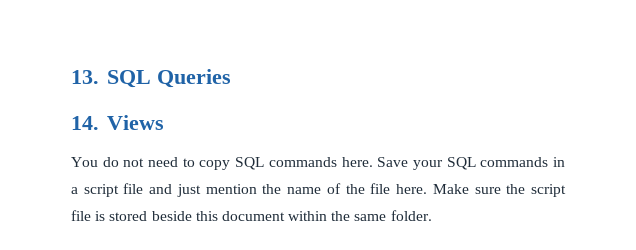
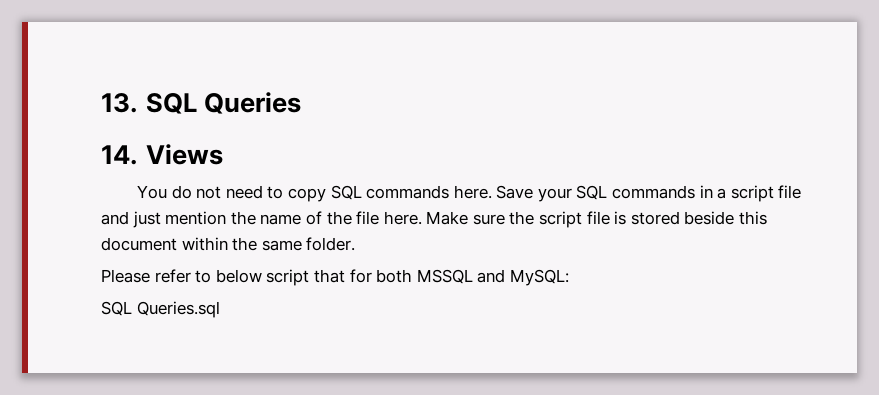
+ Please refer to below script that for both MSSQL and MySQL:
+ SQL Queries.sql

